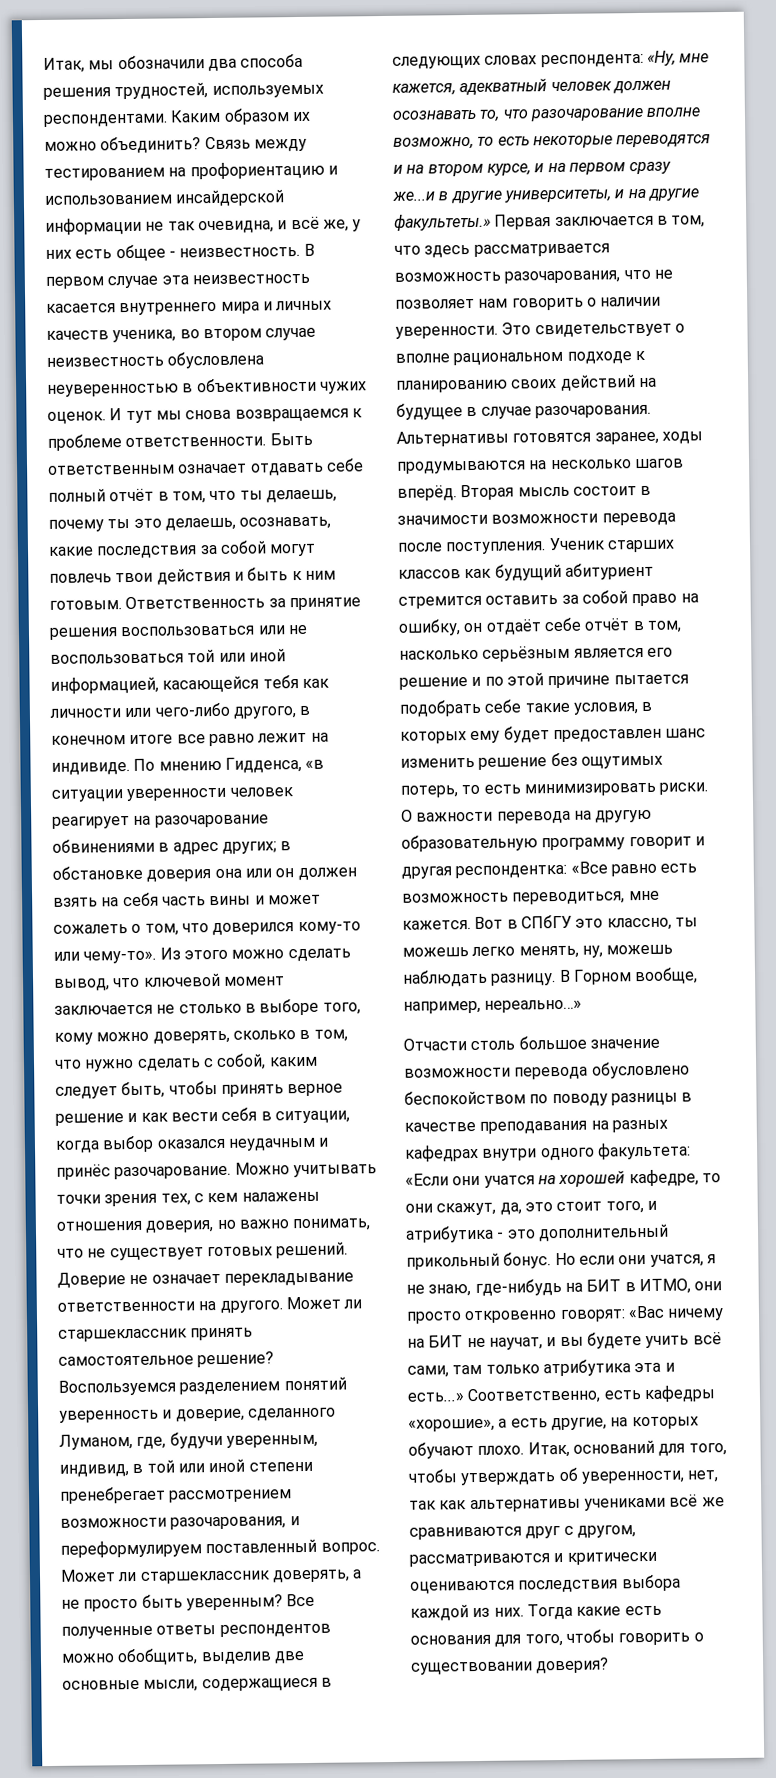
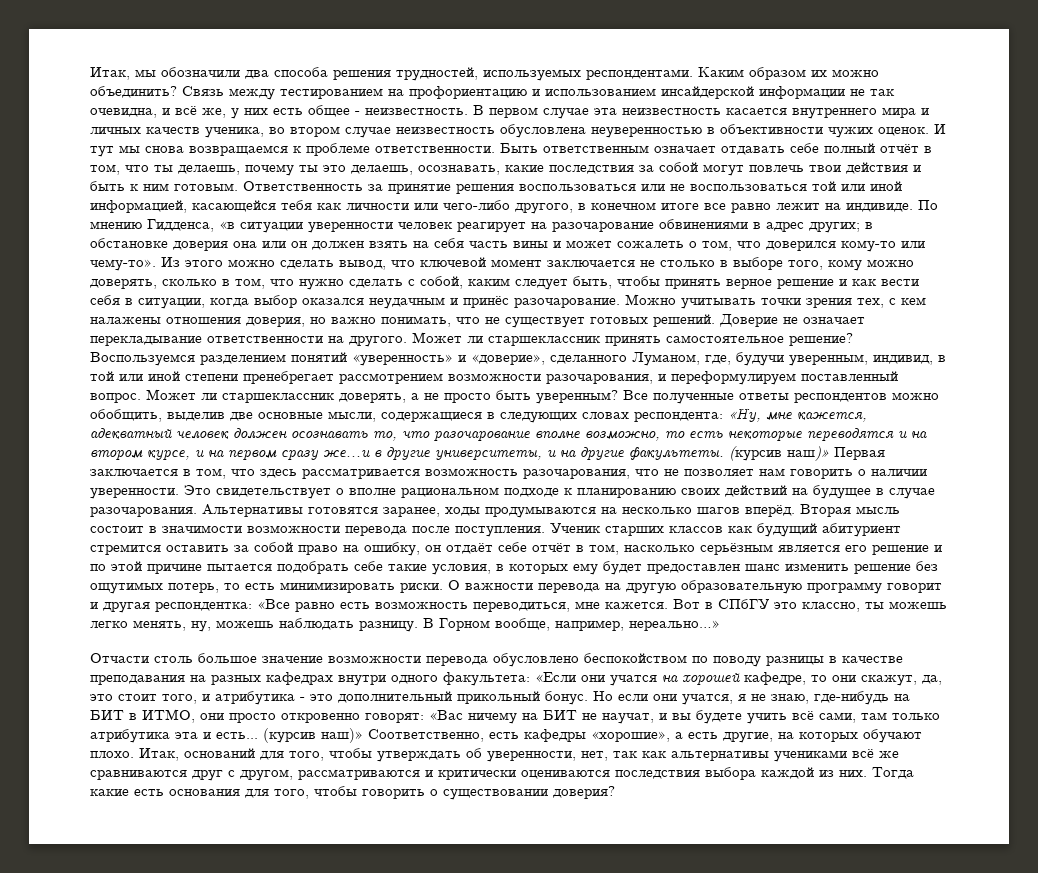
- Воспользуемся разделением понятий уверенность и доверие, сделанного Луманом, где, будучи уверенным, индивид, в той или иной степени пренебрегает рассмотрением возможности разочарования, и переформулируем поставленный вопрос.
+ Воспользуемся разделением понятий «уверенность» и «доверие», сделанного Луманом, где, будучи уверенным, индивид, в той или иной степени пренебрегает рассмотрением возможности разочарования, и переформулируем поставленный вопрос.
- «Ну, мне кажется, адекватный человек должен осознавать то, что разочарование вполне возможно, то есть некоторые переводятся и на втором курсе, и на первом сразу же...и в другие университеты, и на другие факультеты.» Первая заключается в том, что здесь рассматривается возможность разочарования, что не позволяет нам говорить о наличии уверенности.
+ «Ну, мне кажется, адекватный человек должен осознавать то, что разочарование вполне возможно, то есть некоторые переводятся и на втором курсе, и на первом сразу же...и в другие университеты, и на другие факультеты. (курсив наш)» Первая заключается в том, что здесь рассматривается возможность разочарования, что не позволяет нам говорить о наличии уверенности.
- Но если они учатся, я не знаю, где-нибудь на БИТ в ИТМО, они просто откровенно говорят: «Вас ничему на БИТ не научат, и вы будете учить всё сами, там только атрибутика эта и есть...» Соответственно, есть кафедры «хорошие», а есть другие, на которых обучают плохо.
+ Но если они учатся, я не знаю, где-нибудь на БИТ в ИТМО, они просто откровенно говорят: «Вас ничему на БИТ не научат, и вы будете учить всё сами, там только атрибутика эта и есть... (курсив наш)» Соответственно, есть кафедры «хорошие», а есть другие, на которых обучают плохо.

